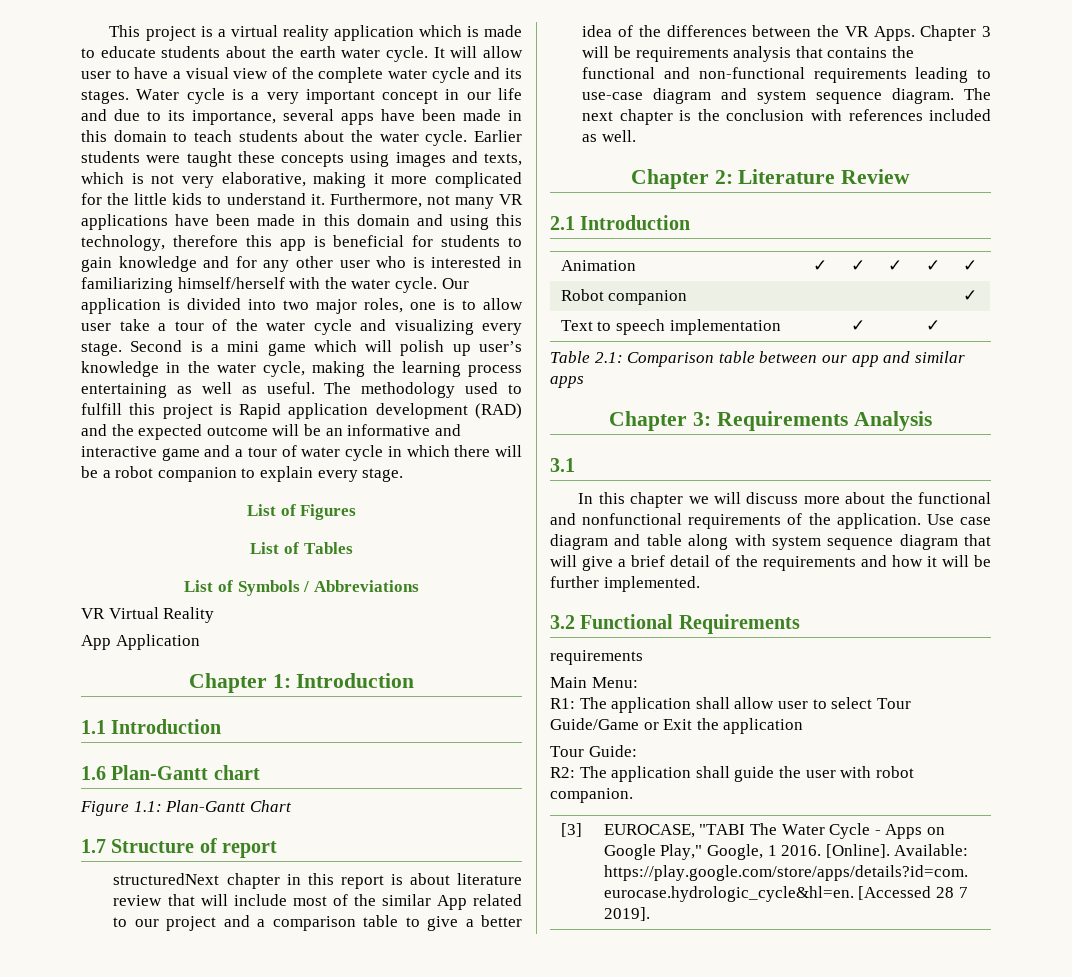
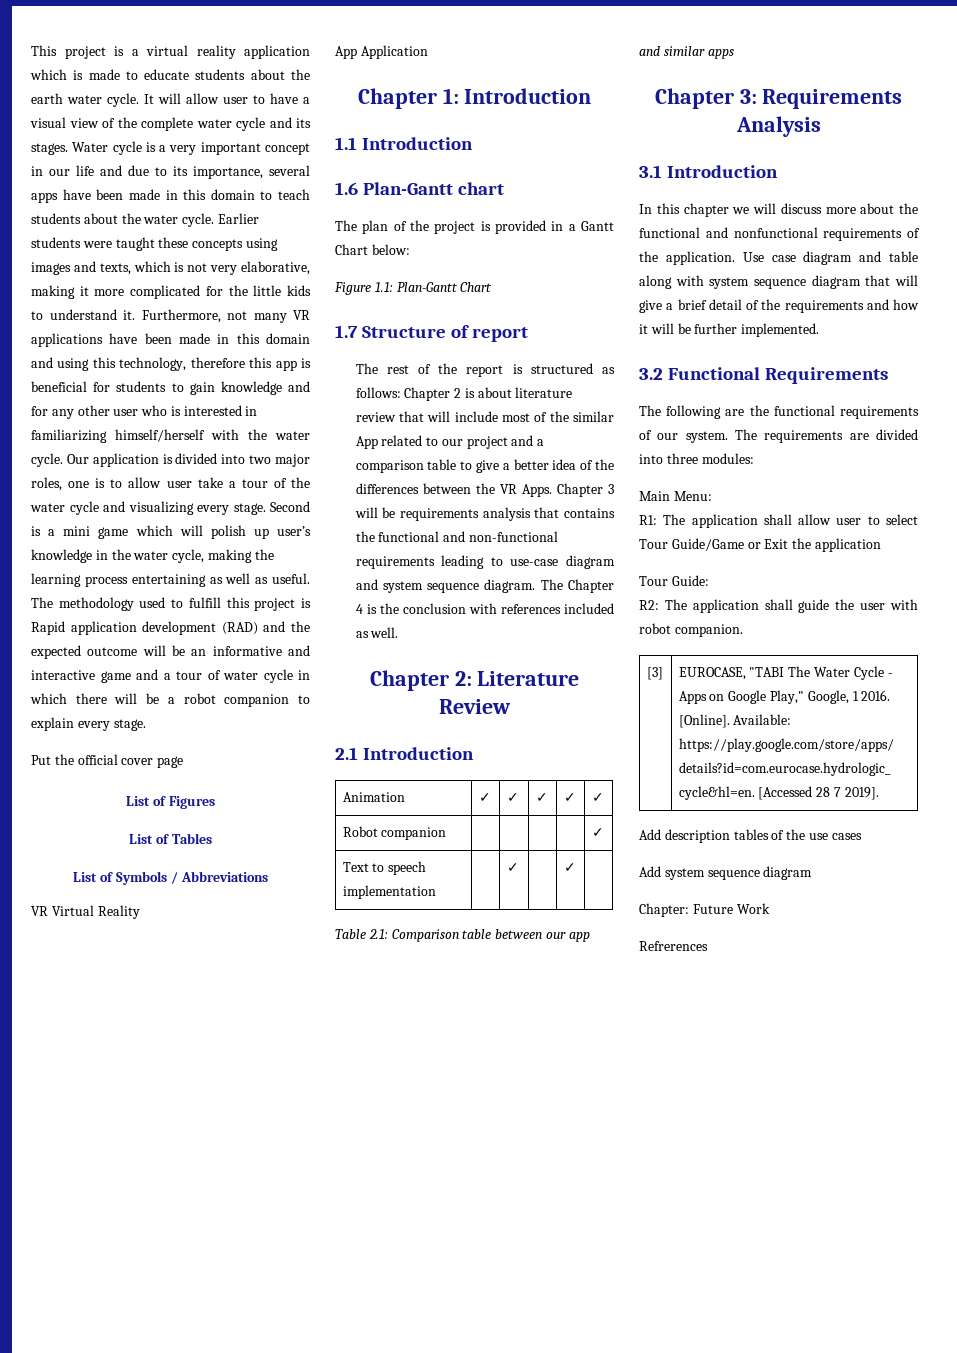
+ Put the official cover page
+ The plan of the project is provided in a Gantt Chart below:
- structuredNext chapter in this report is about literature review that will include most of the similar App related to our project and a comparison table to give a better idea of the differences between the VR Apps.
+ The rest of the report is structured as follows: Chapter 2 is about literature review that will include most of the similar App related to our project and a comparison table to give a better idea of the differences between the VR Apps.
- The next chapter is the conclusion with references included as well.
+ The Chapter 4 is the conclusion with references included as well.
- 3.1
+ 3.1 Introduction
  3.2 Functional Requirements
- requirements
+ The following are the functional requirements of our system. The requirements are divided into three modules:
+ Add description tables of the use cases
+ Add system sequence diagram
+ Chapter: Future Work
+ Refrerences

